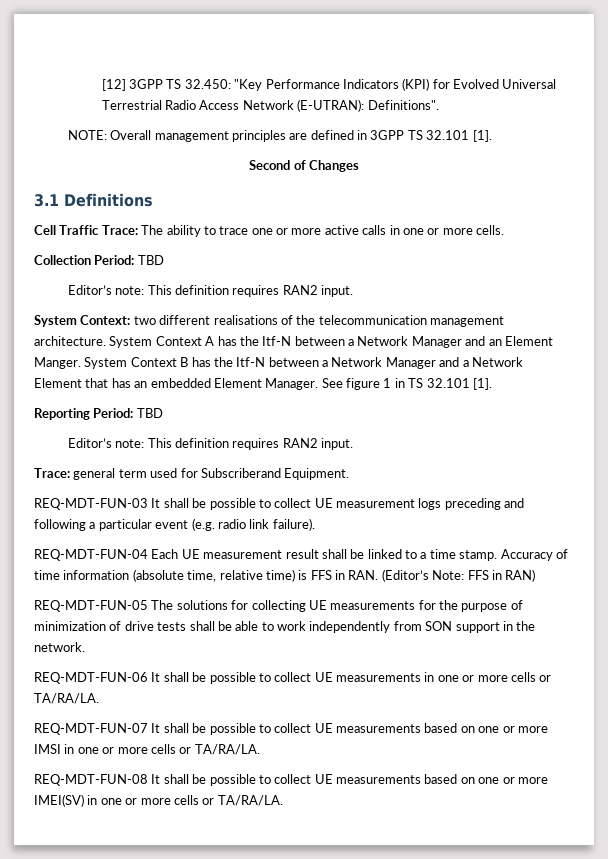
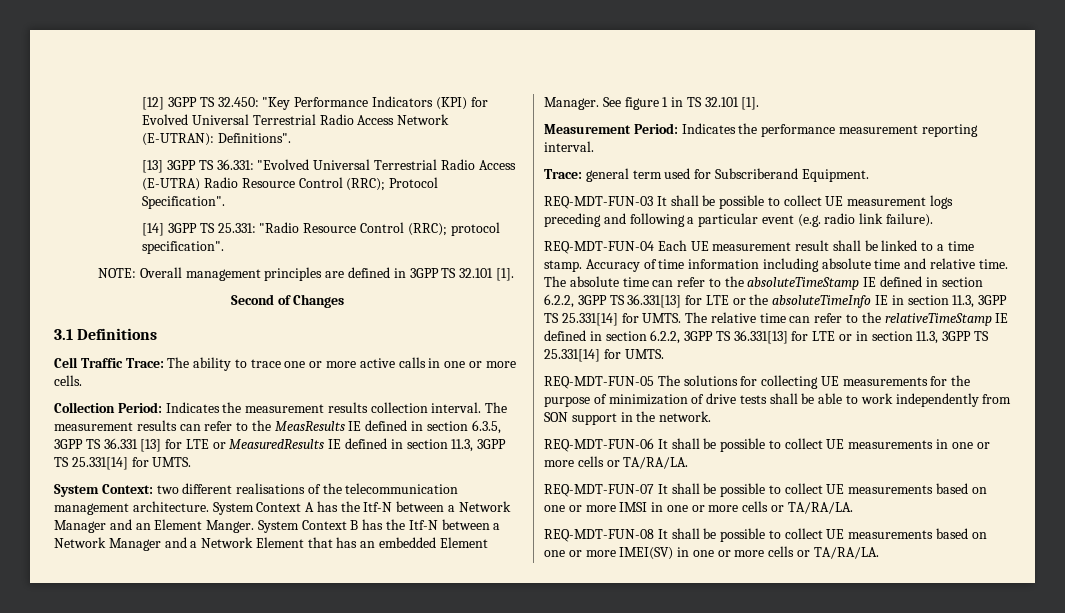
+ [13] 3GPP TS 36.331: "Evolved Universal Terrestrial Radio Access (E-UTRA) Radio Resource Control (RRC); Protocol Specification".
+ [14] 3GPP TS 25.331: "Radio Resource Control (RRC); protocol specification".
- Collection Period: TBD
- Editor’s note: This definition requires RAN2 input.
+ Collection Period: Indicates the measurement results collection interval. The measurement results can refer to the MeasResults IE defined in section 6.3.5, 3GPP TS 36.331 [13] for LTE or MeasuredResults IE defined in section 11.3, 3GPP TS 25.331[14] for UMTS.
- Reporting Period: TBD
- Editor’s note: This definition requires RAN2 input.
+ Measurement Period: Indicates the performance measurement reporting interval.
- Accuracy of time information (absolute time, relative time) is FFS in RAN. (Editor’s Note: FFS in RAN)
+ Accuracy of time information including absolute time and relative time. The absolute time can refer to the absoluteTimeStamp IE defined in section 6.2.2, 3GPP TS 36.331[13] for LTE or the absoluteTimeInfo IE in section 11.3, 3GPP TS 25.331[14] for UMTS. The relative time can refer to the relativeTimeStamp IE defined in section 6.2.2, 3GPP TS 36.331[13] for LTE or in section 11.3, 3GPP TS 25.331[14] for UMTS.

